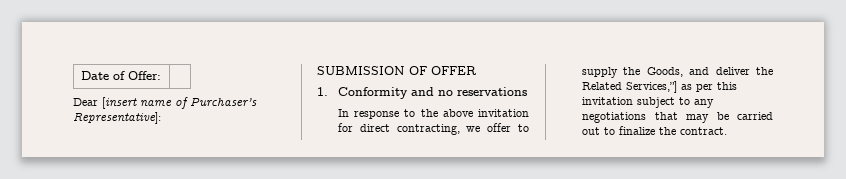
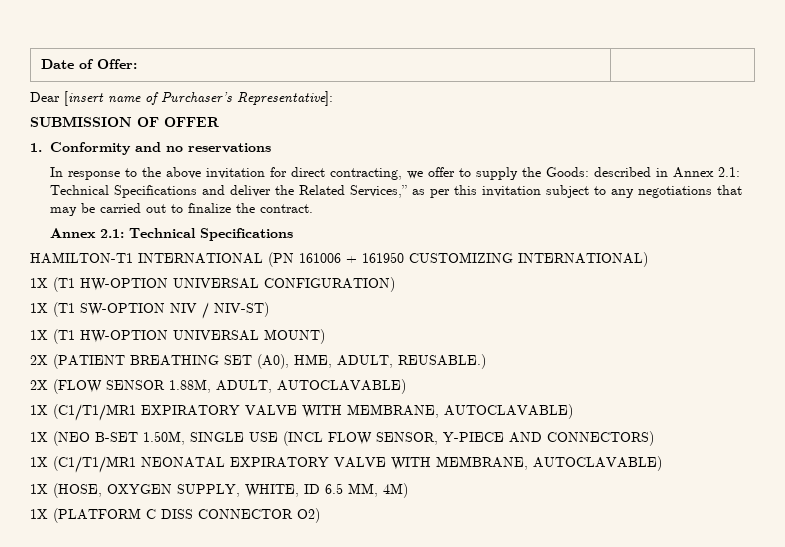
- In response to the above invitation for direct contracting, we offer to supply the Goods, and deliver the Related Services,”] as per this invitation subject to any negotiations that may be carried out to finalize the contract.
+ In response to the above invitation for direct contracting, we offer to supply the Goods: described in Annex 2.1: Technical Specifications and deliver the Related Services,” as per this invitation subject to any negotiations that may be carried out to finalize the contract.
+ Annex 2.1: Technical Specifications
+ HAMILTON-T1 INTERNATIONAL (PN 161006 + 161950 CUSTOMIZING INTERNATIONAL)
+ 1X (T1 HW-OPTION UNIVERSAL CONFIGURATION)
+ 1X (T1 SW-OPTION NIV / NIV-ST)
+ 1X (T1 HW-OPTION UNIVERSAL MOUNT)
+ 2X (PATIENT BREATHING SET (A0), HME, ADULT, REUSABLE.)
+ 2X (FLOW SENSOR 1.88M, ADULT, AUTOCLAVABLE)
+ 1X (C1/T1/MR1 EXPIRATORY VALVE WITH MEMBRANE, AUTOCLAVABLE)
+ 1X (NEO B-SET 1.50M, SINGLE USE (INCL FLOW SENSOR, Y-PIECE AND CONNECTORS)
+ 1X (C1/T1/MR1 NEONATAL EXPIRATORY VALVE WITH MEMBRANE, AUTOCLAVABLE)
+ 1X (HOSE, OXYGEN SUPPLY, WHITE, ID 6.5 MM, 4M)
+ 1X (PLATFORM C DISS CONNECTOR O2)

